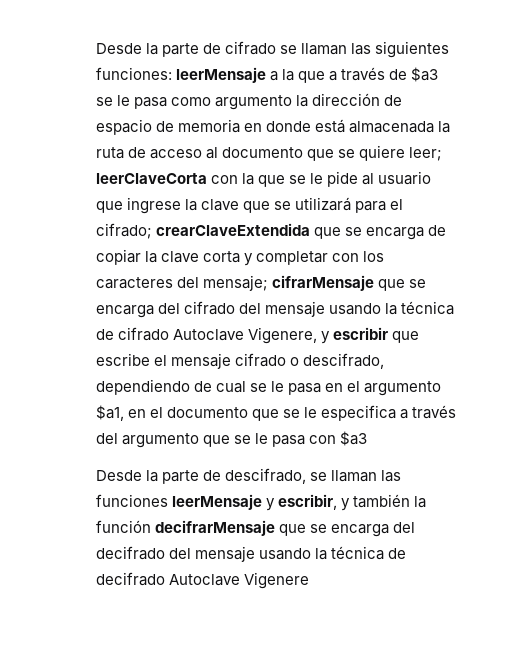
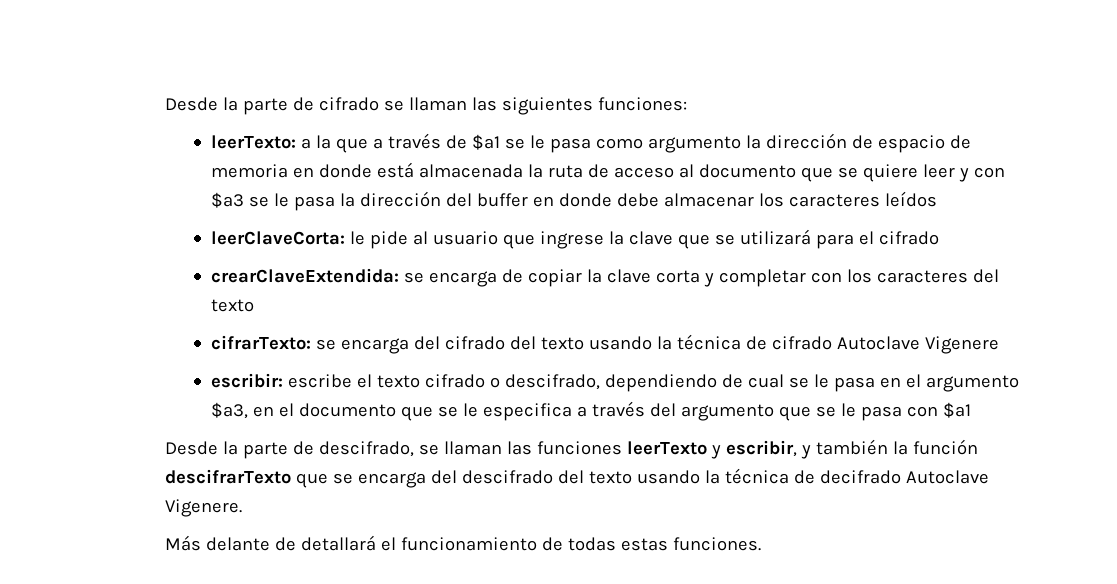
- Desde la parte de cifrado se llaman las siguientes funciones: leerMensaje a la que a través de $a3 se le pasa como argumento la dirección de espacio de memoria en donde está almacenada la ruta de acceso al documento que se quiere leer; leerClaveCorta con la que se le pide al usuario que ingrese la clave que se utilizará para el cifrado; crearClaveExtendida que se encarga de copiar la clave corta y completar con los caracteres del mensaje; cifrarMensaje que se encarga del cifrado del mensaje usando la técnica de cifrado Autoclave Vigenere, y escribir que escribe el mensaje cifrado o descifrado, dependiendo de cual se le pasa en el argumento $a1, en el documento que se le especifica a través del argumento que se le pasa con $a3
+ Desde la parte de cifrado se llaman las siguientes funciones:
+ leerTexto: a la que a través de $a1 se le pasa como argumento la dirección de espacio de memoria en donde está almacenada la ruta de acceso al documento que se quiere leer y con $a3 se le pasa la dirección del buffer en donde debe almacenar los caracteres leídos
+ leerClaveCorta: le pide al usuario que ingrese la clave que se utilizará para el cifrado
+ crearClaveExtendida: se encarga de copiar la clave corta y completar con los caracteres del texto
+ cifrarTexto: se encarga del cifrado del texto usando la técnica de cifrado Autoclave Vigenere
+ escribir: escribe el texto cifrado o descifrado, dependiendo de cual se le pasa en el argumento $a3, en el documento que se le especifica a través del argumento que se le pasa con $a1
- Desde la parte de descifrado, se llaman las funciones leerMensaje y escribir, y también la función decifrarMensaje que se encarga del decifrado del mensaje usando la técnica de decifrado Autoclave Vigenere
+ Desde la parte de descifrado, se llaman las funciones leerTexto y escribir, y también la función descifrarTexto que se encarga del descifrado del texto usando la técnica de decifrado Autoclave Vigenere.
+ Más delante de detallará el funcionamiento de todas estas funciones.

